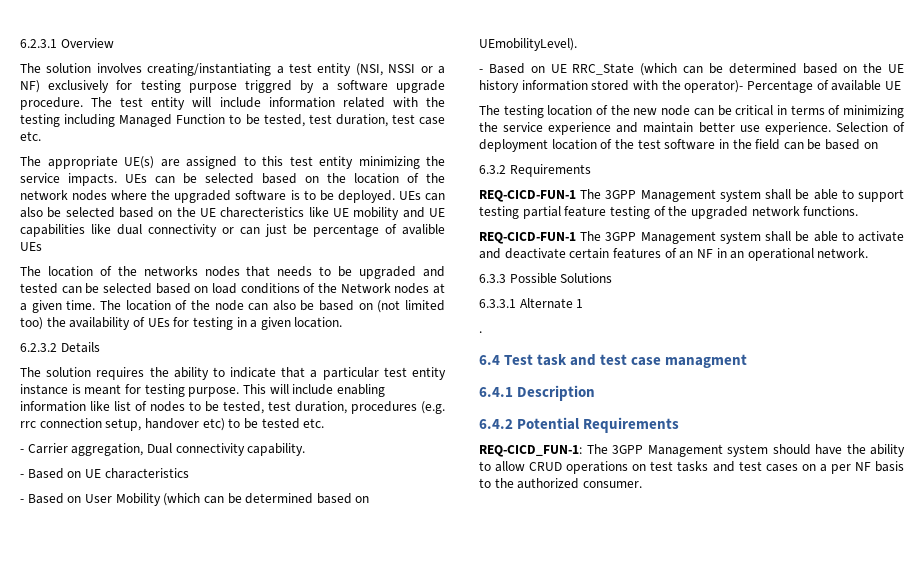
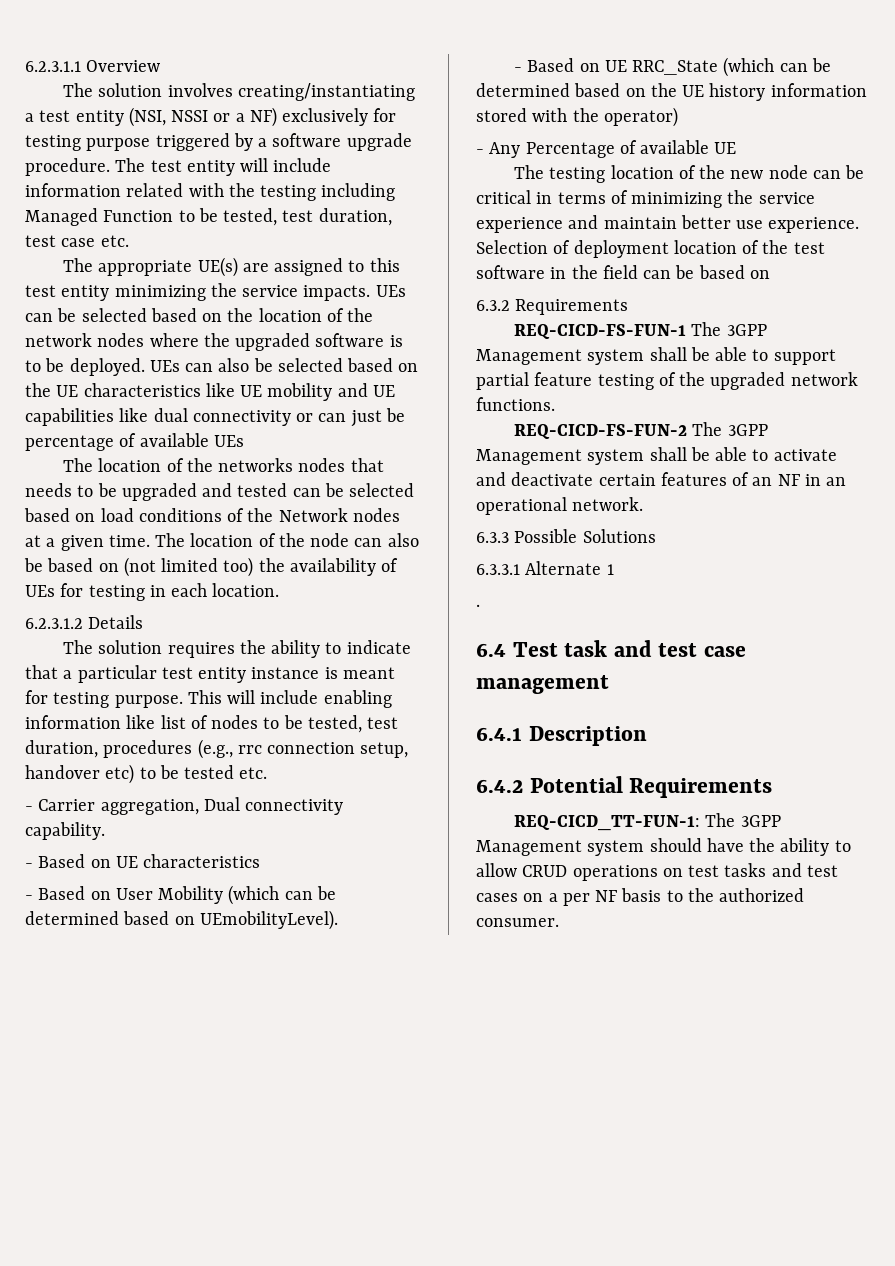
- 6.2.3.1 Overview
+ 6.2.3.1.1 Overview
- The solution involves creating/instantiating a test entity (NSI, NSSI or a NF) exclusively for testing purpose triggred by a software upgrade procedure.
+ The solution involves creating/instantiating a test entity (NSI, NSSI or a NF) exclusively for testing purpose triggered by a software upgrade procedure.
- UEs can also be selected based on the UE charecteristics like UE mobility and UE capabilities like dual connectivity or can just be percentage of avalible UEs
+ UEs can also be selected based on the UE characteristics like UE mobility and UE capabilities like dual connectivity or can just be percentage of available UEs
- The location of the node can also be based on (not limited too) the availability of UEs for testing in a given location.
+ The location of the node can also be based on (not limited too) the availability of UEs for testing in each location.
- 6.2.3.2 Details
+ 6.2.3.1.2 Details
- This will include enabling information like list of nodes to be tested, test duration, procedures (e.g. rrc connection setup, handover etc) to be tested etc.
+ This will include enabling information like list of nodes to be tested, test duration, procedures (e.g., rrc connection setup, handover etc) to be tested etc.
- - Based on UE RRC_State (which can be determined based on the UE history information stored with the operator)- Percentage of available UE
+ - Based on UE RRC_State (which can be determined based on the UE history information stored with the operator)
+ - Any Percentage of available UE
- REQ-CICD-FUN-1 The 3GPP Management system shall be able to support testing partial feature testing of the upgraded network functions.
+ REQ-CICD-FS-FUN-1 The 3GPP Management system shall be able to support partial feature testing of the upgraded network functions.
- REQ-CICD-FUN-1 The 3GPP Management system shall be able to activate and deactivate certain features of an NF in an operational network.
+ REQ-CICD-FS-FUN-2 The 3GPP Management system shall be able to activate and deactivate certain features of an NF in an operational network.
- 6.4 Test task and test case managment
+ 6.4 Test task and test case management
- REQ-CICD_FUN-1: The 3GPP Management system should have the ability to allow CRUD operations on test tasks and test cases on a per NF basis to the authorized consumer.
+ REQ-CICD_TT-FUN-1: The 3GPP Management system should have the ability to allow CRUD operations on test tasks and test cases on a per NF basis to the authorized consumer.

